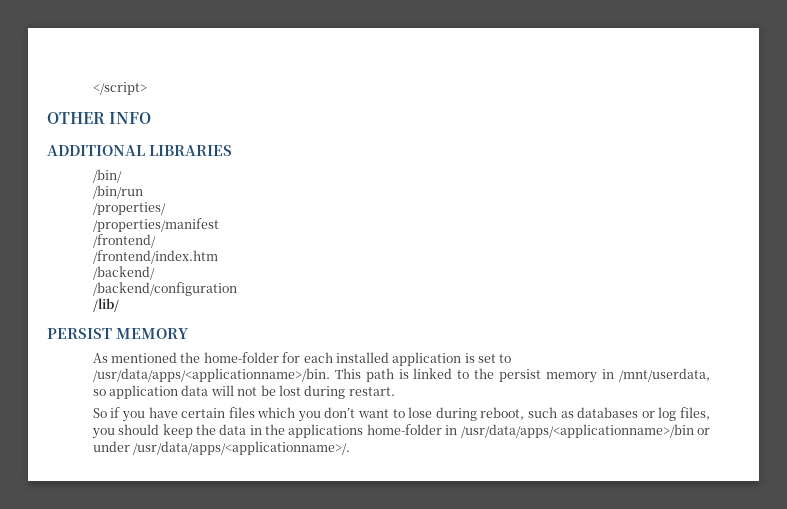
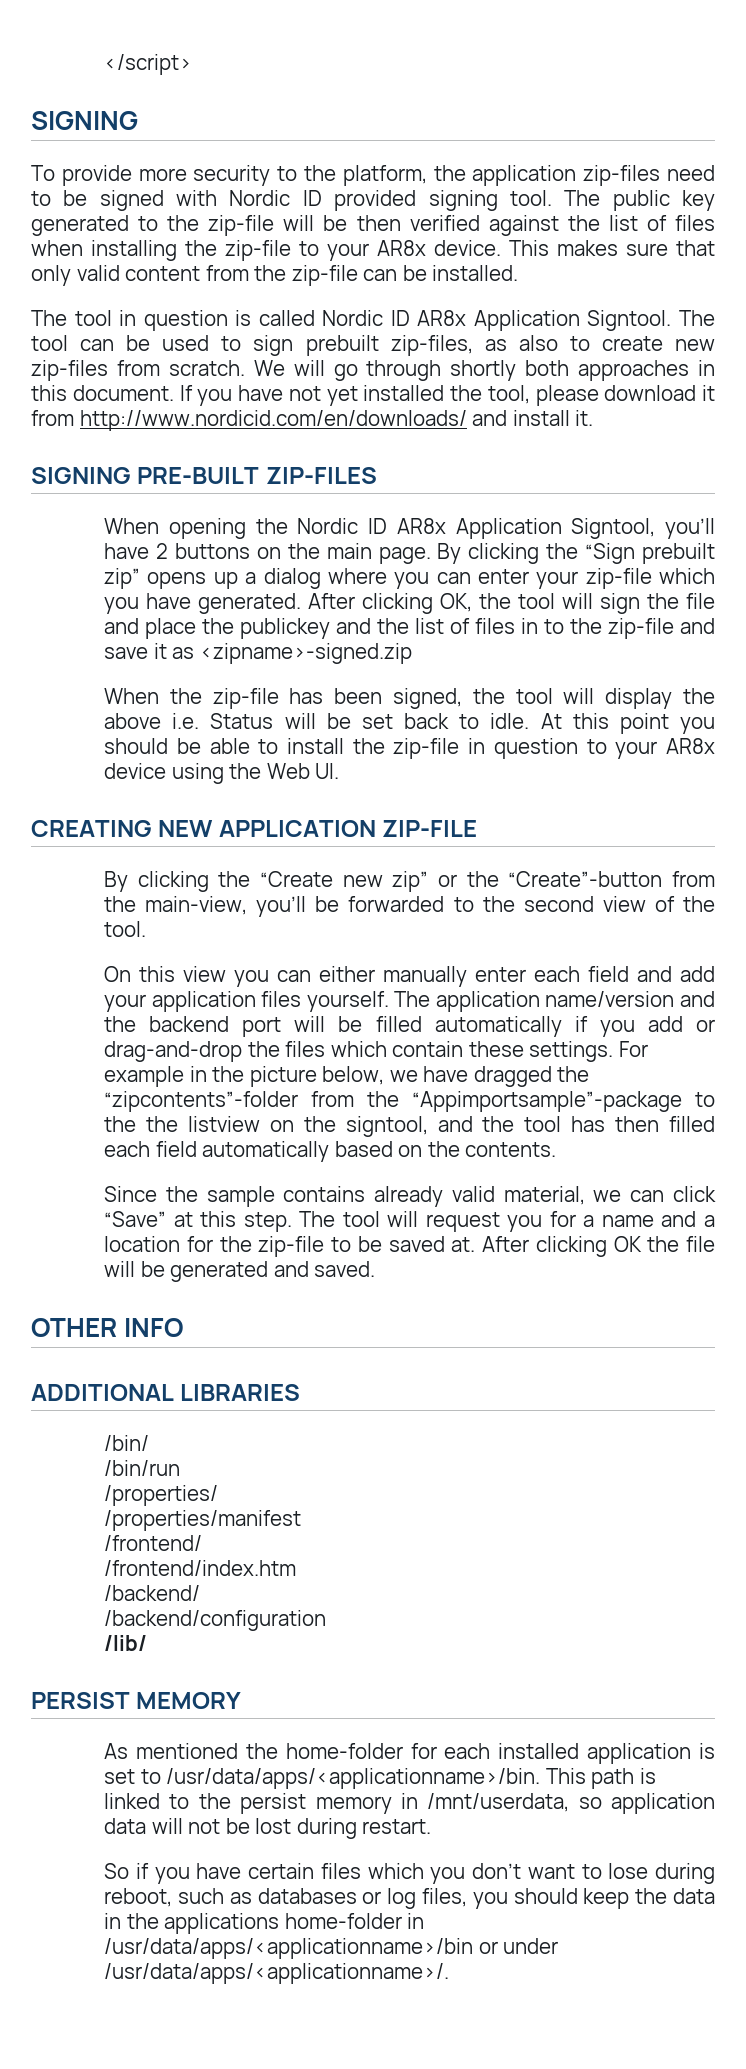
  </script>
+ SIGNING
+ To provide more security to the platform, the application zip-files need to be signed with Nordic ID provided signing tool. The public key generated to the zip-file will be then verified against the list of files when installing the zip-file to your AR8x device. This makes sure that only valid content from the zip-file can be installed.
+ The tool in question is called Nordic ID AR8x Application Signtool. The tool can be used to sign prebuilt zip-files, as also to create new zip-files from scratch. We will go through shortly both approaches in this document. If you have not yet installed the tool, please download it from http://www.nordicid.com/en/downloads/ and install it.
+ SIGNING PRE-BUILT ZIP-FILES
+ When opening the Nordic ID AR8x Application Signtool, you’ll have 2 buttons on the main page. By clicking the “Sign prebuilt zip” opens up a dialog where you can enter your zip-file which you have generated. After clicking OK, the tool will sign the file and place the publickey and the list of files in to the zip-file and save it as <zipname>-signed.zip
+ When the zip-file has been signed, the tool will display the above i.e. Status will be set back to idle. At this point you should be able to install the zip-file in question to your AR8x device using the Web UI.
+ CREATING NEW APPLICATION ZIP-FILE
+ By clicking the “Create new zip” or the “Create”-button from the main-view, you’ll be forwarded to the second view of the tool.
+ On this view you can either manually enter each field and add your application files yourself. The application name/version and the backend port will be filled automatically if you add or drag-and-drop the files which contain these settings. For example in the picture below, we have dragged the “zipcontents”-folder from the “Appimportsample”-package to the the listview on the signtool, and the tool has then filled each field automatically based on the contents.
+ Since the sample contains already valid material, we can click “Save” at this step. The tool will request you for a name and a location for the zip-file to be saved at. After clicking OK the file will be generated and saved.

